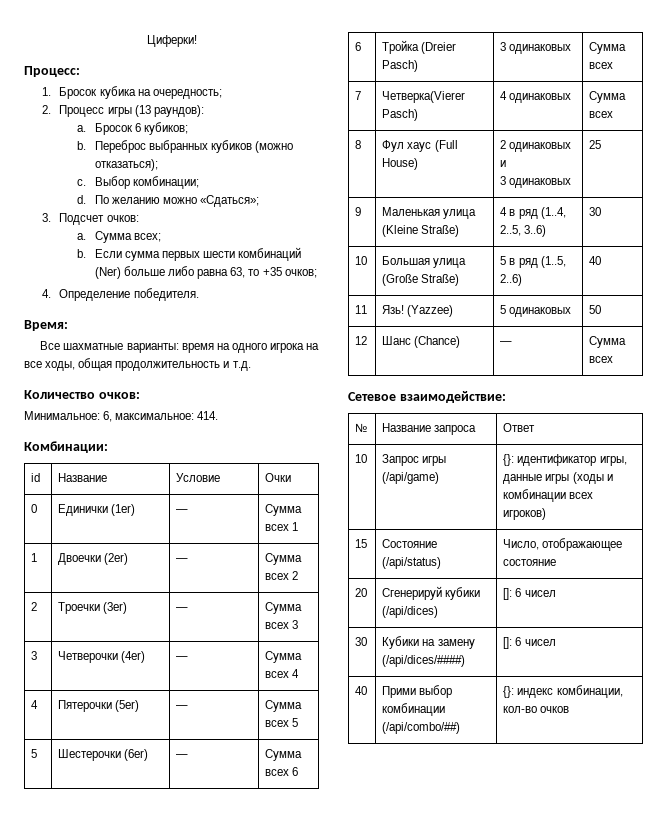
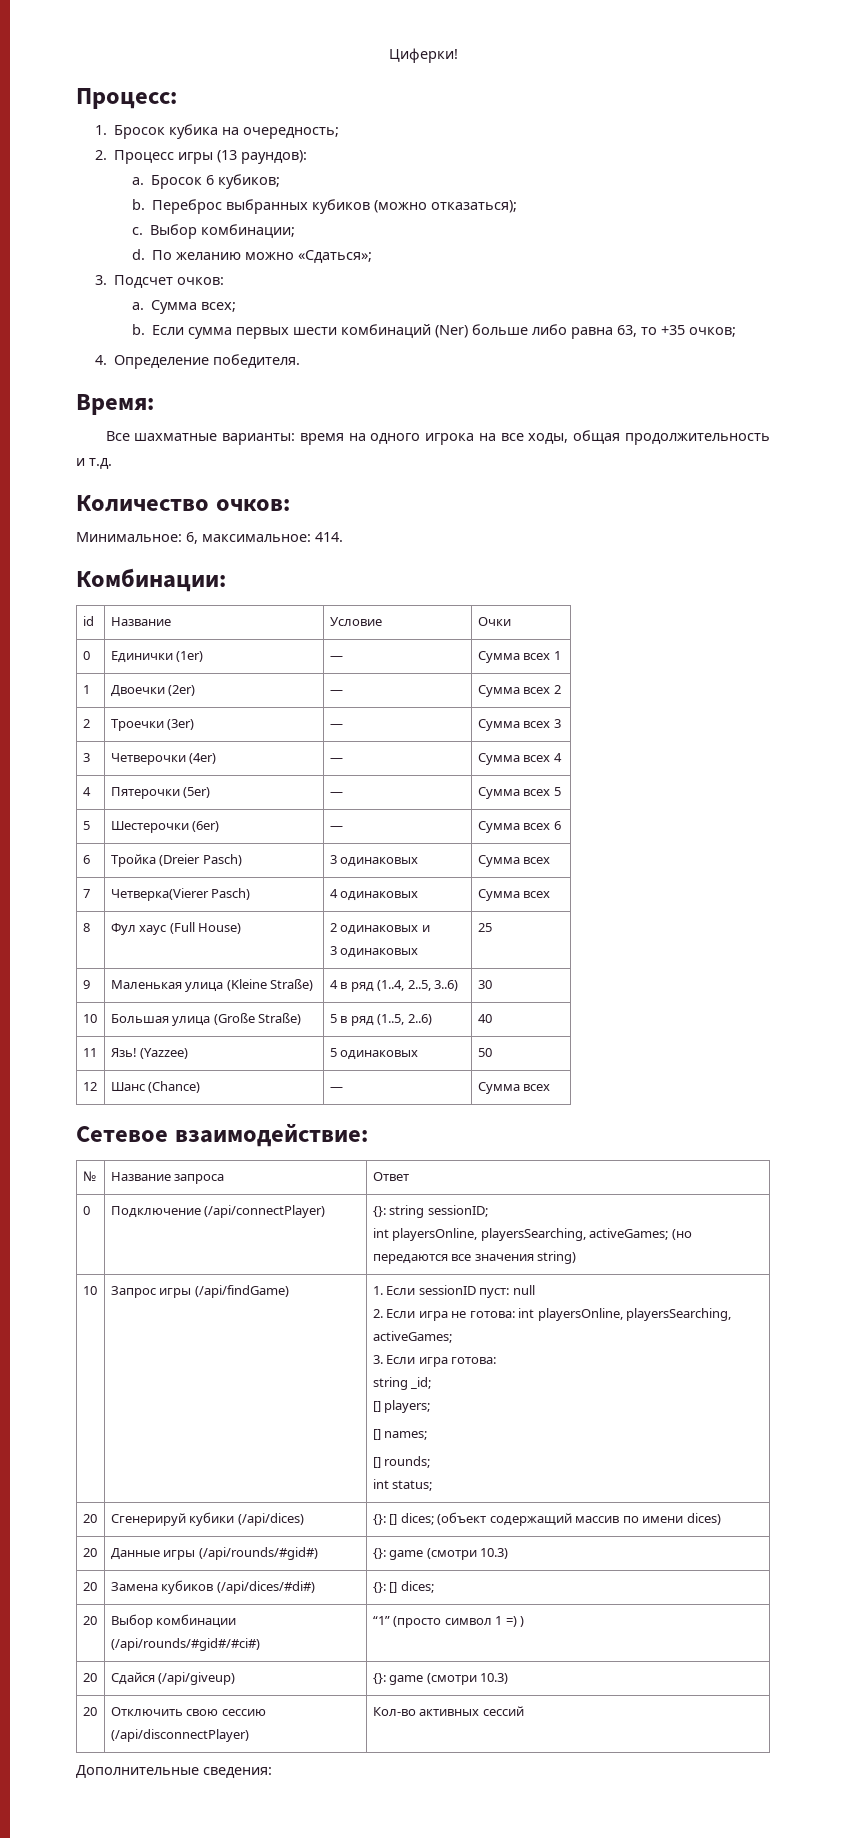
- 10 | Запрос игры (/api/game) | {}: идентификатор игры, данные игры (ходы и комбинации всех игроков)
- 15 | Состояние (/api/status) | Число, отображающее состояние
- 20 | Сгенерируй кубики (/api/dices) | []: 6 чисел
- 30 | Кубики на замену (/api/dices/####) | []: 6 чисел
- 40 | Прими выбор комбинации (/api/combo/##) | {}: индекс комбинации, кол-во очков
+ 0 | Подключение (/api/connectPlayer) | {}: string sessionID;
+ int playersOnline, playersSearching, activeGames; (но передаются все значения string)
+ 10 | Запрос игры (/api/findGame) | 1. Если sessionID пуст: null
+ 2. Если игра не готова: int playersOnline, playersSearching, activeGames;
+ 3. Если игра готова:
+ string _id;
+ [] players;
+ [] names;
+ [] rounds;
+ int status;
+ 20 | Сгенерируй кубики (/api/dices) | {}: [] dices; (объект содержащий массив по имени dices)
+ 20 | Данные игры (/api/rounds/#gid#) | {}: game (смотри 10.3)
+ 20 | Замена кубиков (/api/dices/#di#) | {}: [] dices;
+ 20 | Выбор комбинации (/api/rounds/#gid#/#ci#) | “1” (просто символ 1 =) )
+ 20 | Сдайся (/api/giveup) | {}: game (смотри 10.3)
+ 20 | Отключить свою сессию (/api/disconnectPlayer) | Кол-во активных сессий
+ Дополнительные сведения:

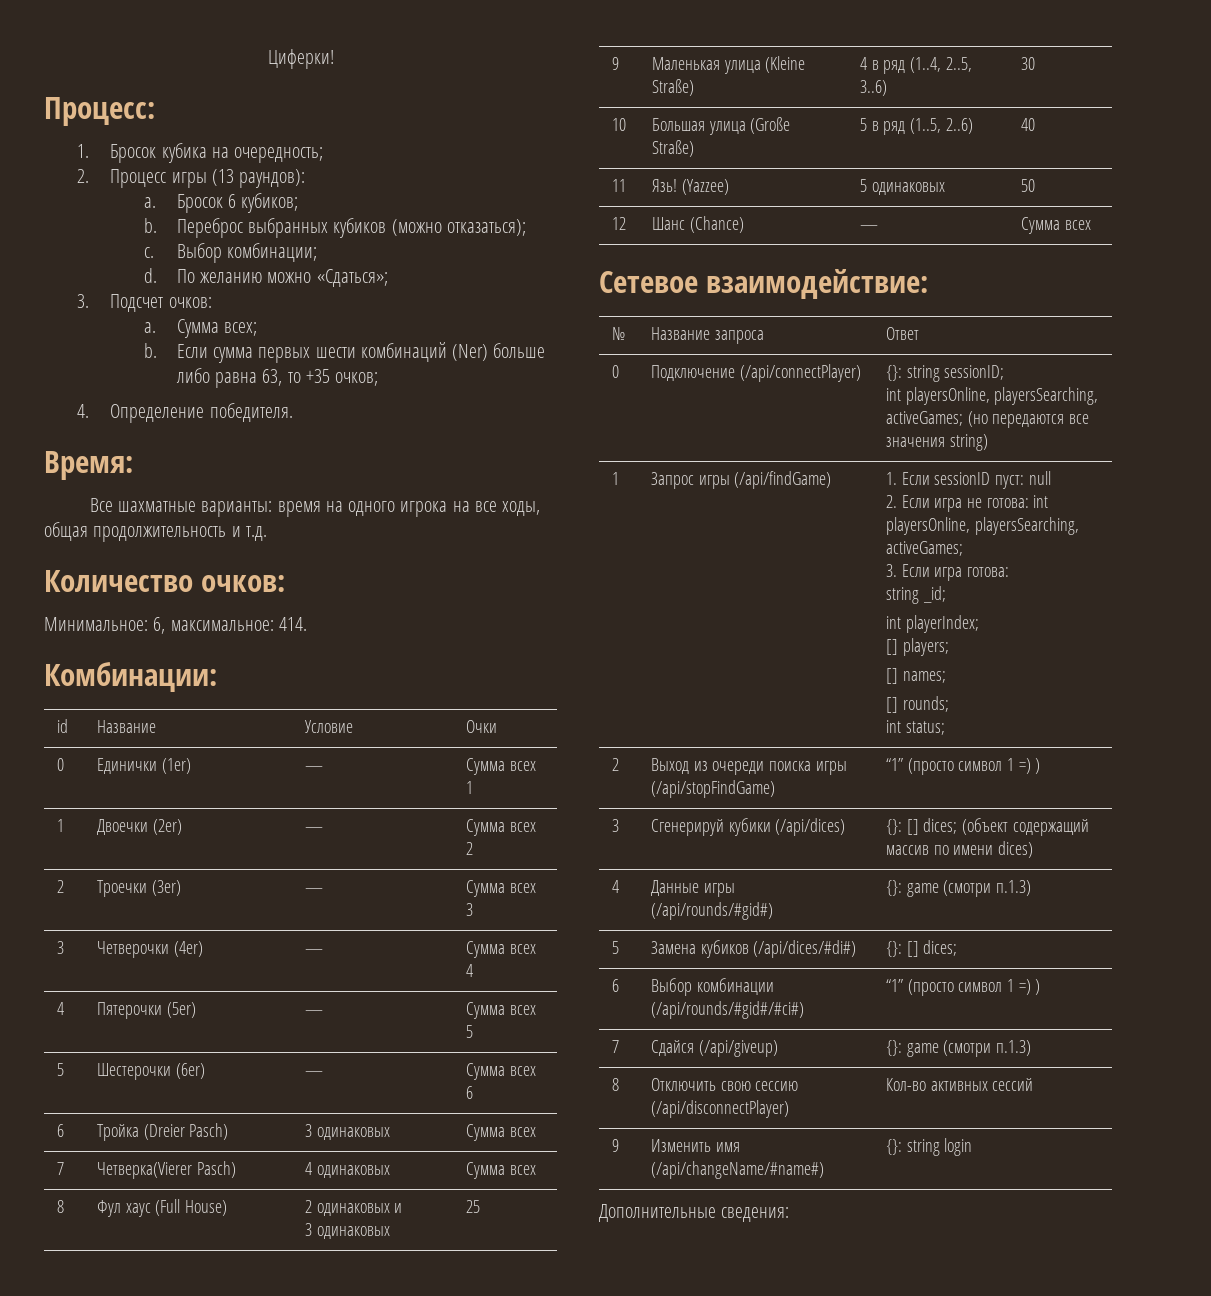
- 10 | Запрос игры (/api/findGame) | 1. Если sessionID пуст: null
+ 1 | Запрос игры (/api/findGame) | 1. Если sessionID пуст: null
  2. Если игра не готова: int playersOnline, playersSearching, activeGames;
  3. Если игра готова:
  string _id;
+ int playerIndex;
- 20 | Сгенерируй кубики (/api/dices) | {}: [] dices; (объект содержащий массив по имени dices)
+ 2 | Выход из очереди поиска игры (/api/stopFindGame) | “1” (просто символ 1 =) )
+ 3 | Сгенерируй кубики (/api/dices) | {}: [] dices; (объект содержащий массив по имени dices)
- 20 | Данные игры (/api/rounds/#gid#) | {}: game (смотри 10.3)
- 20 | Замена кубиков (/api/dices/#di#) | {}: [] dices;
+ 4 | Данные игры (/api/rounds/#gid#) | {}: game (смотри п.1.3)
+ 5 | Замена кубиков (/api/dices/#di#) | {}: [] dices;
- 20 | Выбор комбинации (/api/rounds/#gid#/#ci#) | “1” (просто символ 1 =) )
+ 6 | Выбор комбинации (/api/rounds/#gid#/#ci#) | “1” (просто символ 1 =) )
- 20 | Сдайся (/api/giveup) | {}: game (смотри 10.3)
- 20 | Отключить свою сессию (/api/disconnectPlayer) | Кол-во активных сессий
+ 7 | Сдайся (/api/giveup) | {}: game (смотри п.1.3)
+ 8 | Отключить свою сессию (/api/disconnectPlayer) | Кол-во активных сессий
+ 9 | Изменить имя (/api/changeName/#name#) | {}: string login

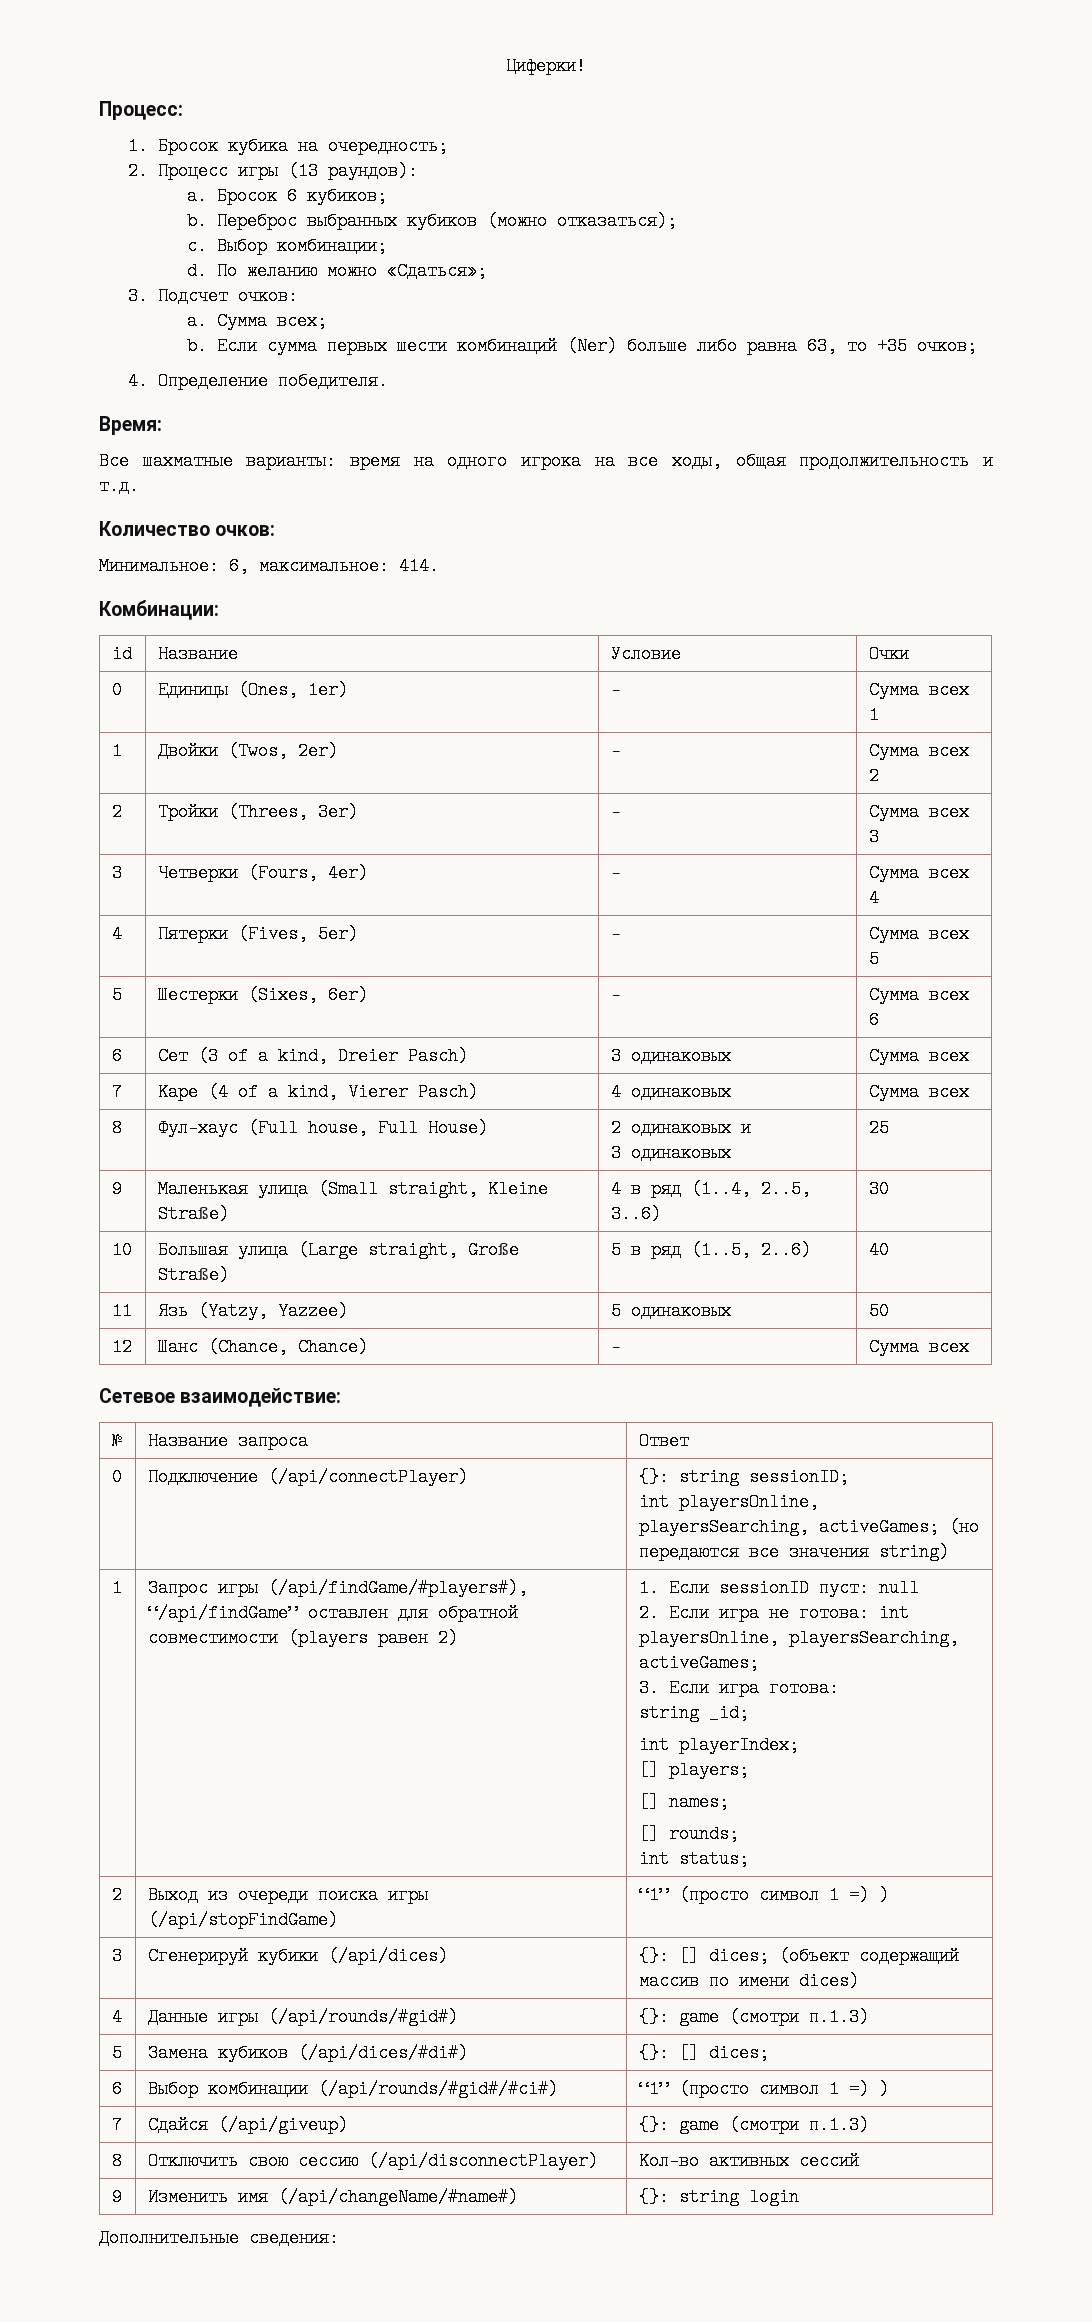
- 0 | Единички (1er) | — | Сумма всех 1
+ 0 | Единицы (Ones, 1er) | — | Сумма всех 1
- 1 | Двоечки (2er) | — | Сумма всех 2
+ 1 | Двойки (Twos, 2er) | — | Сумма всех 2
- 2 | Троечки (3er) | — | Сумма всех 3
+ 2 | Тройки (Threes, 3er) | — | Сумма всех 3
- 3 | Четверочки (4er) | — | Сумма всех 4
+ 3 | Четверки (Fours, 4er) | — | Сумма всех 4
- 4 | Пятерочки (5er) | — | Сумма всех 5
+ 4 | Пятерки (Fives, 5er) | — | Сумма всех 5
- 5 | Шестерочки (6er) | — | Сумма всех 6
+ 5 | Шестерки (Sixes, 6er) | — | Сумма всех 6
- 6 | Тройка (Dreier Pasch) | 3 одинаковых | Сумма всех
+ 6 | Сет (3 of a kind, Dreier Pasch) | 3 одинаковых | Сумма всех
- 7 | Четверка(Vierer Pasch) | 4 одинаковых | Сумма всех
+ 7 | Каре (4 of a kind, Vierer Pasch) | 4 одинаковых | Сумма всех
- 8 | Фул хаус (Full House) | 2 одинаковых и
+ 8 | Фул-хаус (Full house, Full House) | 2 одинаковых и
- 9 | Маленькая улица (Kleine Straße) | 4 в ряд (1..4, 2..5, 3..6) | 30
+ 9 | Маленькая улица (Small straight, Kleine Straße) | 4 в ряд (1..4, 2..5, 3..6) | 30
- 10 | Большая улица (Große Straße) | 5 в ряд (1..5, 2..6) | 40
+ 10 | Большая улица (Large straight, Große Straße) | 5 в ряд (1..5, 2..6) | 40
- 11 | Язь! (Yazzee) | 5 одинаковых | 50
+ 11 | Язь (Yatzy, Yazzee) | 5 одинаковых | 50
- 12 | Шанс (Chance) | — | Сумма всех
+ 12 | Шанс (Chance, Chance) | — | Сумма всех
- Запрос игры (/api/findGame)
+ Запрос игры (/api/findGame/#players#), “/api/findGame” оставлен для обратной совместимости (players равен 2)

